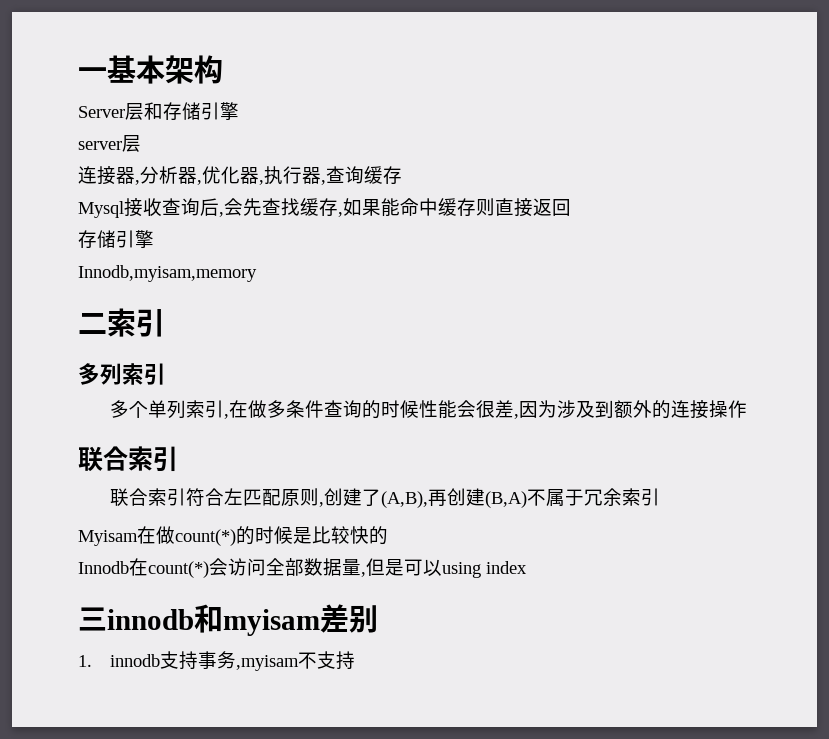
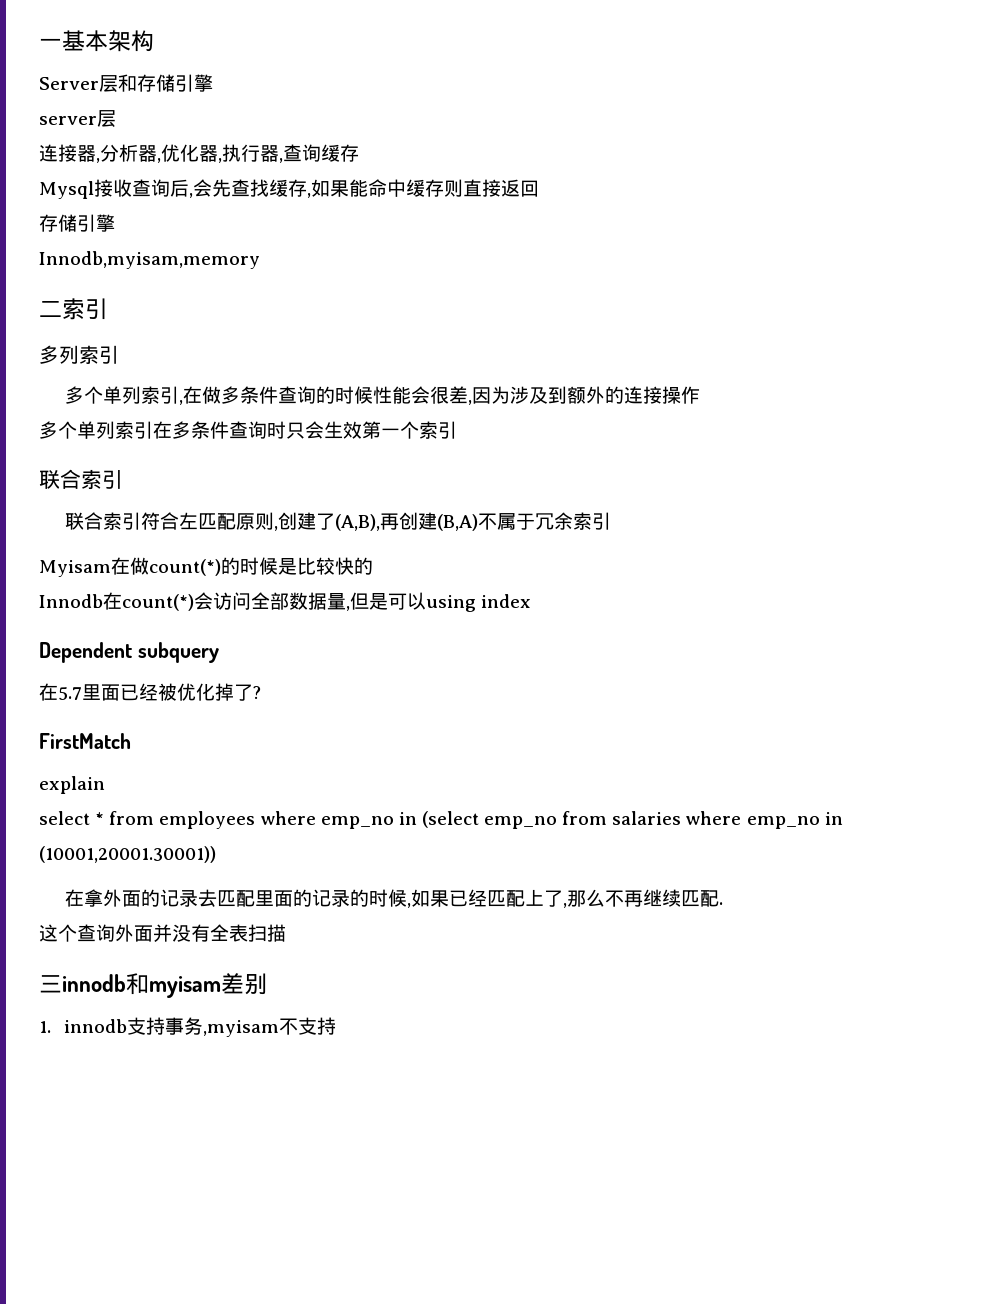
+ 多个单列索引在多条件查询时只会生效第一个索引
+ Dependent subquery
+ 在5.7里面已经被优化掉了?
+ FirstMatch
+ explain
+ select * from employees where emp_no in (select emp_no from salaries where emp_no in (10001,20001.30001))
+ 在拿外面的记录去匹配里面的记录的时候,如果已经匹配上了,那么不再继续匹配.
+ 这个查询外面并没有全表扫描

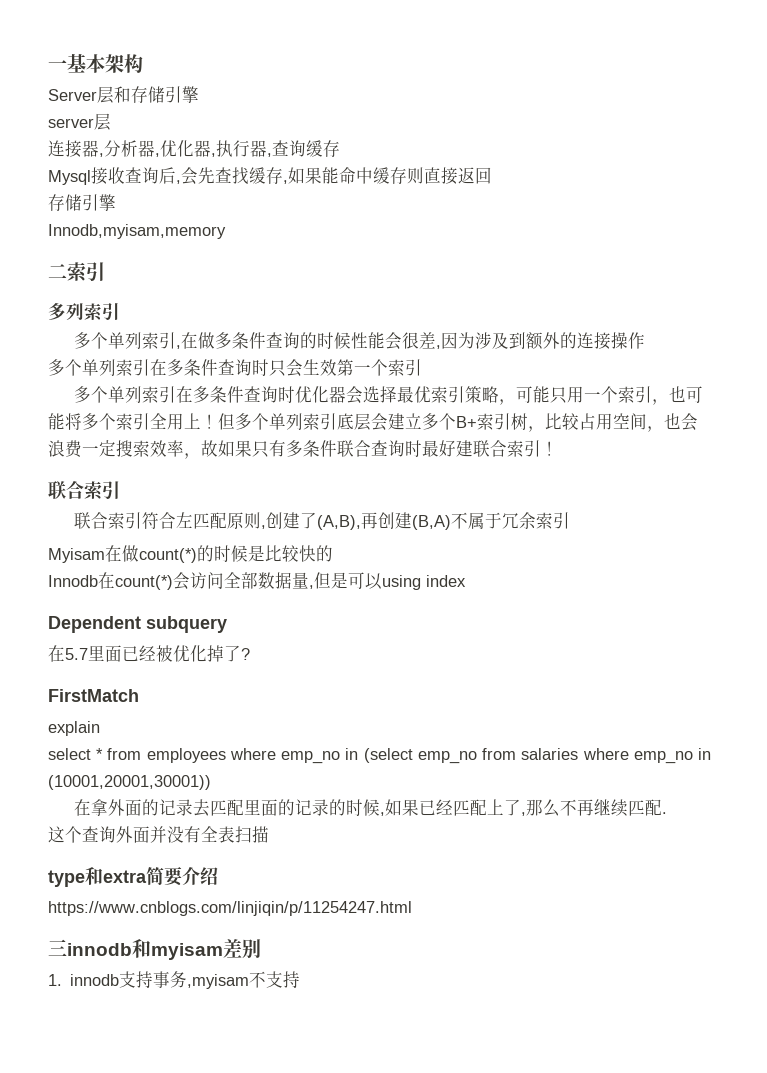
+ 多个单列索引在多条件查询时优化器会选择最优索引策略，可能只用一个索引，也可能将多个索引全用上！但多个单列索引底层会建立多个B+索引树，比较占用空间，也会浪费一定搜索效率，故如果只有多条件联合查询时最好建联合索引！
- select * from employees where emp_no in (select emp_no from salaries where emp_no in (10001,20001.30001))
+ select * from employees where emp_no in (select emp_no from salaries where emp_no in (10001,20001,30001))
+ type和extra简要介绍
+ https://www.cnblogs.com/linjiqin/p/11254247.html

